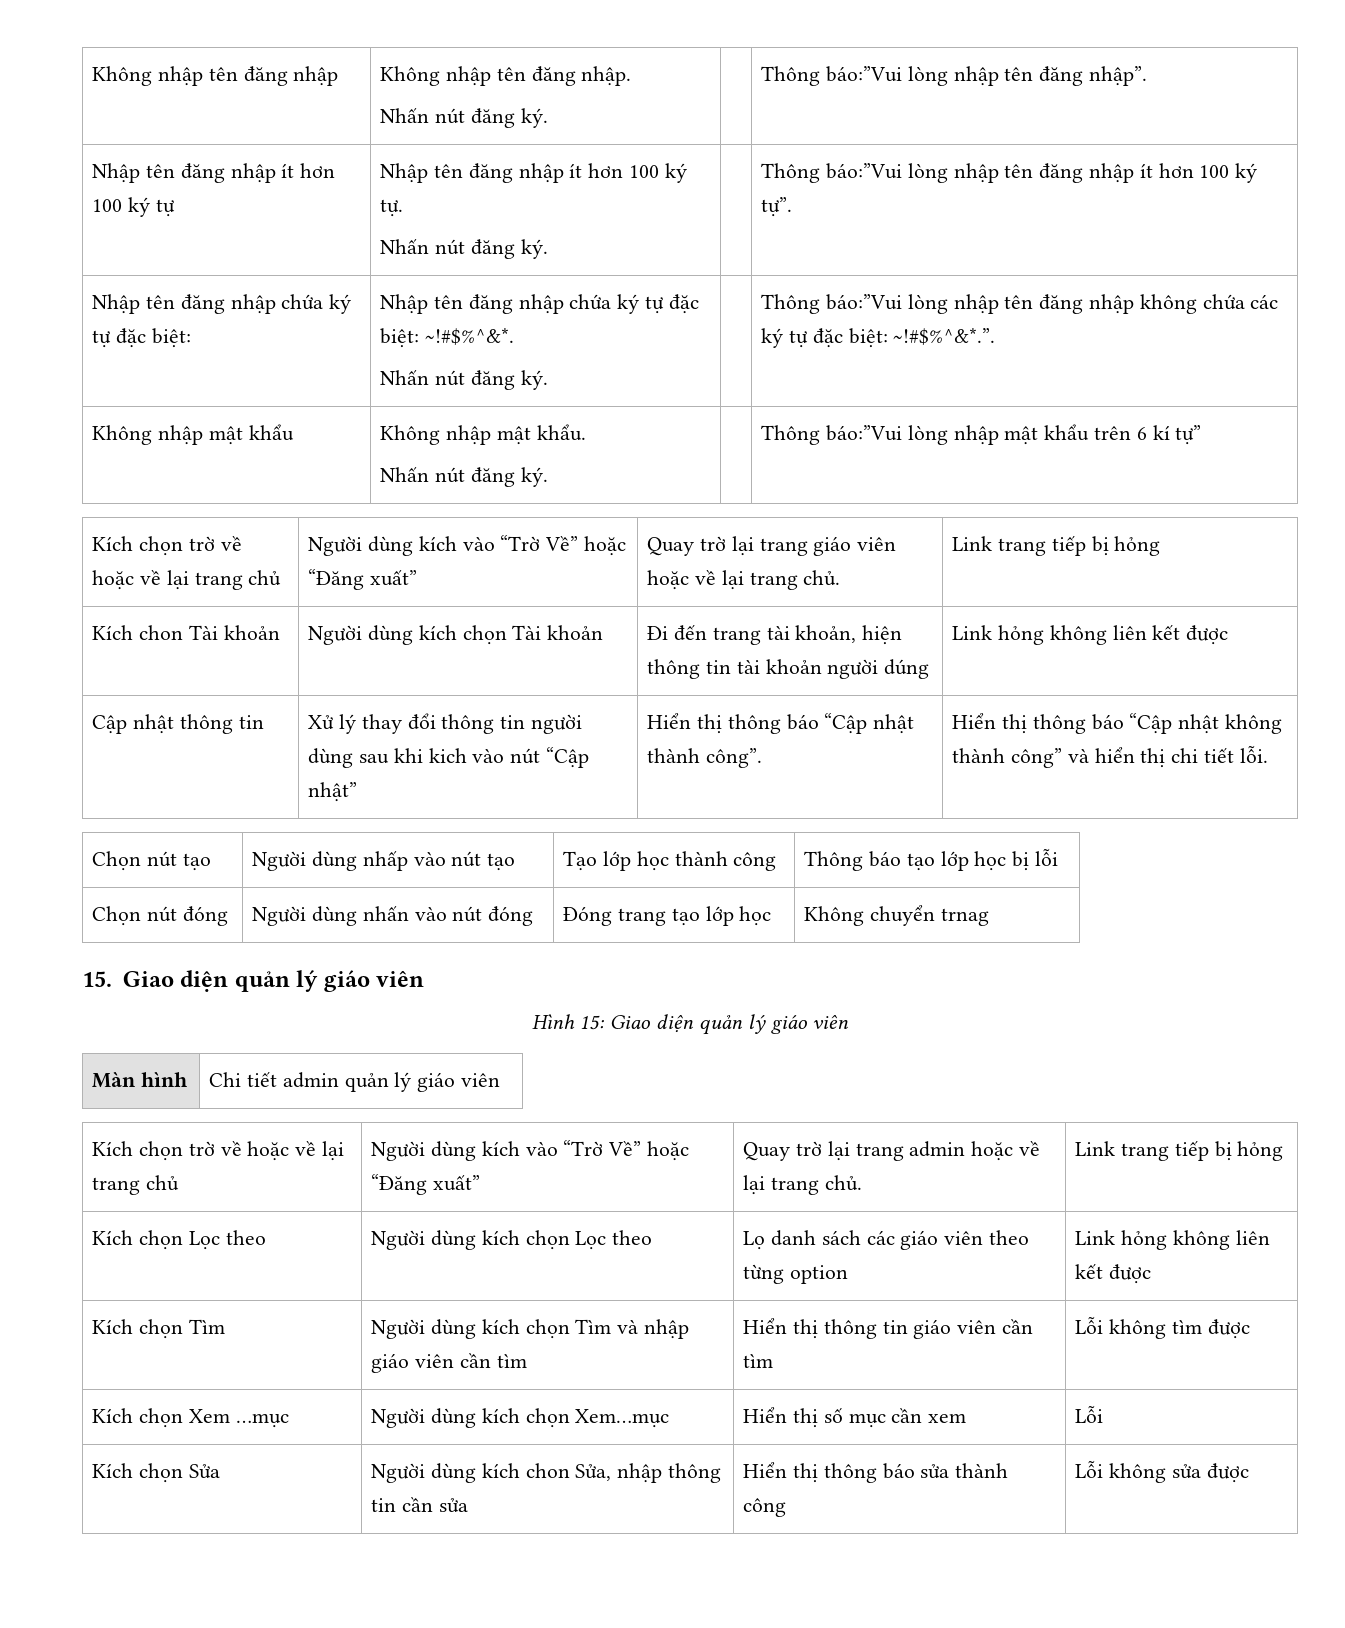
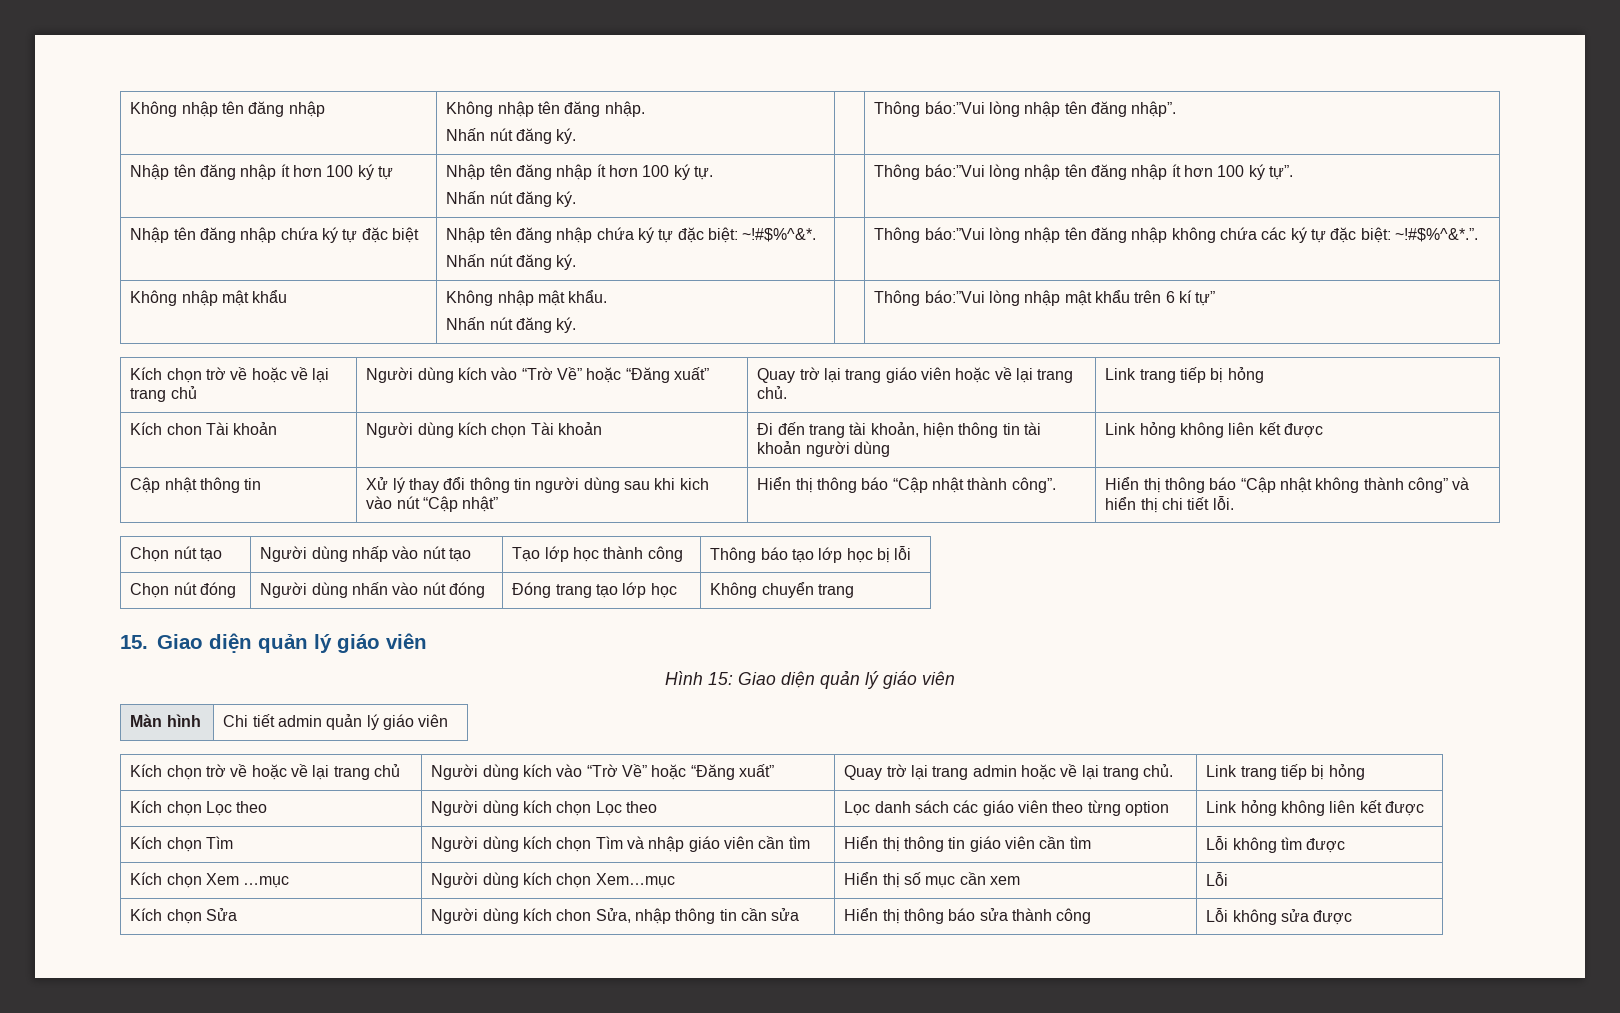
- Nhập tên đăng nhập chứa ký tự đặc biệt: | Nhập tên đăng nhập chứa ký tự đặc biệt: ~!#$%^&*.
+ Nhập tên đăng nhập chứa ký tự đặc biệt | Nhập tên đăng nhập chứa ký tự đặc biệt: ~!#$%^&*.
- Kích chon Tài khoản | Người dùng kích chọn Tài khoản | Đi đến trang tài khoản, hiện thông tin tài khoản người dúng | Link hỏng không liên kết được
+ Kích chon Tài khoản | Người dùng kích chọn Tài khoản | Đi đến trang tài khoản, hiện thông tin tài khoản người dùng | Link hỏng không liên kết được
- Chọn nút đóng | Người dùng nhấn vào nút đóng | Đóng trang tạo lớp học | Không chuyển trnag
+ Chọn nút đóng | Người dùng nhấn vào nút đóng | Đóng trang tạo lớp học | Không chuyển trang
- Kích chọn Lọc theo | Người dùng kích chọn Lọc theo | Lọ danh sách các giáo viên theo từng option | Link hỏng không liên kết được
+ Kích chọn Lọc theo | Người dùng kích chọn Lọc theo | Lọc danh sách các giáo viên theo từng option | Link hỏng không liên kết được

